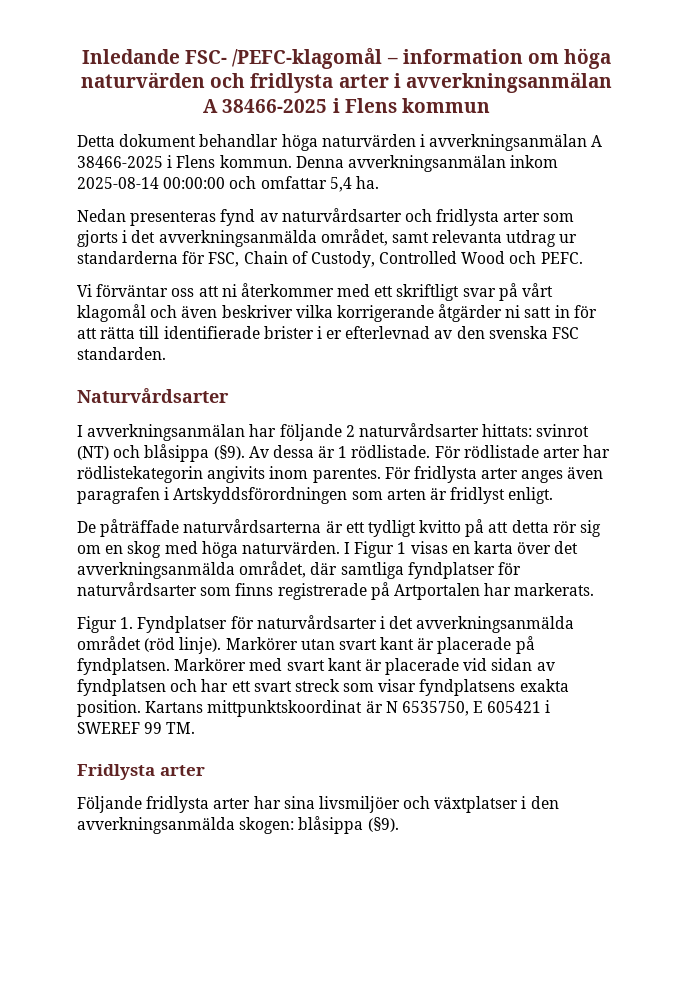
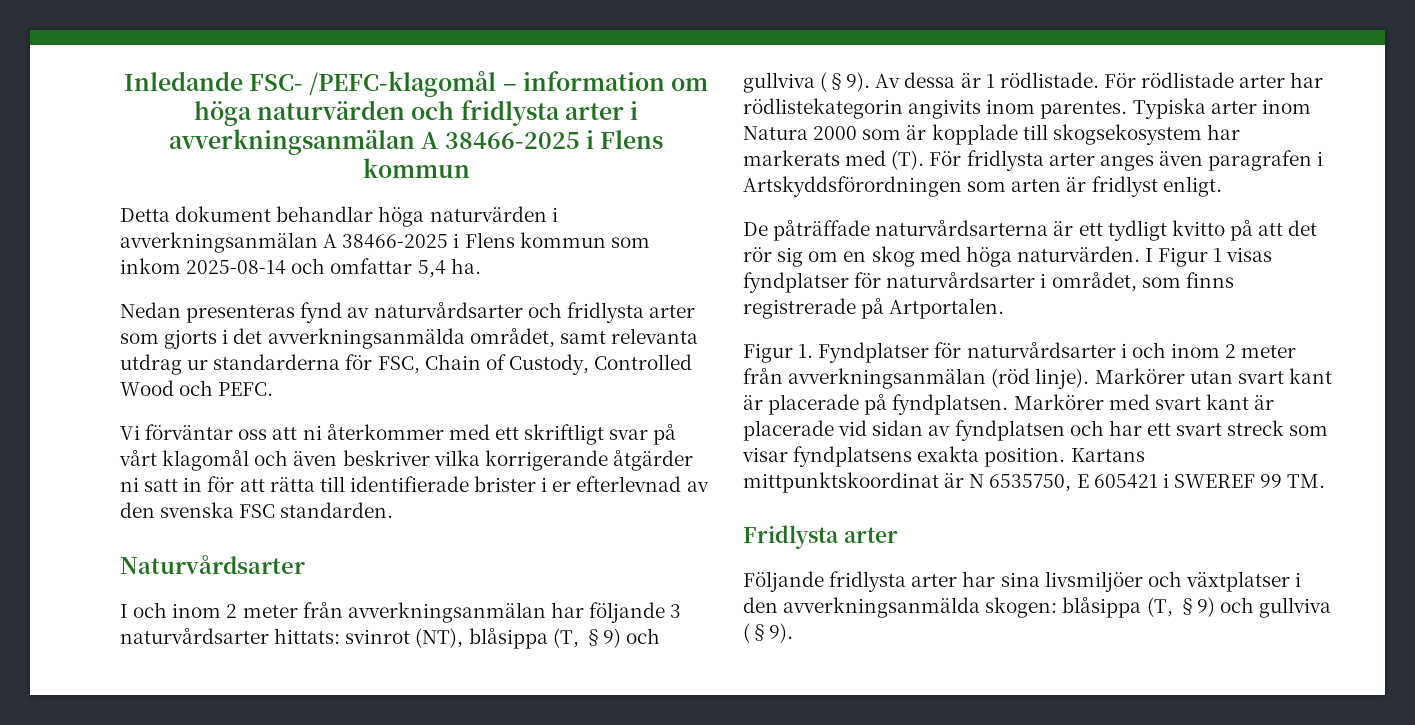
- Detta dokument behandlar höga naturvärden i avverkningsanmälan A 38466-2025 i Flens kommun. Denna avverkningsanmälan inkom 2025-08-14 00:00:00 och omfattar 5,4 ha.
+ Detta dokument behandlar höga naturvärden i avverkningsanmälan A 38466-2025 i Flens kommun som inkom 2025-08-14 och omfattar 5,4 ha.
- I avverkningsanmälan har följande 2 naturvårdsarter hittats: svinrot (NT) och blåsippa (§9).
+ I och inom 2 meter från avverkningsanmälan har följande 3 naturvårdsarter hittats: svinrot (NT), blåsippa (T, §9) och gullviva (§9).
- För fridlysta arter anges även paragrafen i Artskyddsförordningen som arten är fridlyst enligt.
+ Typiska arter inom Natura 2000 som är kopplade till skogsekosystem har markerats med (T). För fridlysta arter anges även paragrafen i Artskyddsförordningen som arten är fridlyst enligt.
- De påträffade naturvårdsarterna är ett tydligt kvitto på att detta rör sig om en skog med höga naturvärden.
+ De påträffade naturvårdsarterna är ett tydligt kvitto på att det rör sig om en skog med höga naturvärden.
- I Figur 1 visas en karta över det avverkningsanmälda området, där samtliga fyndplatser för naturvårdsarter som finns registrerade på Artportalen har markerats.
+ I Figur 1 visas fyndplatser för naturvårdsarter i området, som finns registrerade på Artportalen.
- Figur 1. Fyndplatser för naturvårdsarter i det avverkningsanmälda området (röd linje).
+ Figur 1. Fyndplatser för naturvårdsarter i och inom 2 meter från avverkningsanmälan (röd linje).
- Följande fridlysta arter har sina livsmiljöer och växtplatser i den avverkningsanmälda skogen: blåsippa (§9).
+ Följande fridlysta arter har sina livsmiljöer och växtplatser i den avverkningsanmälda skogen: blåsippa (T, §9) och gullviva (§9).

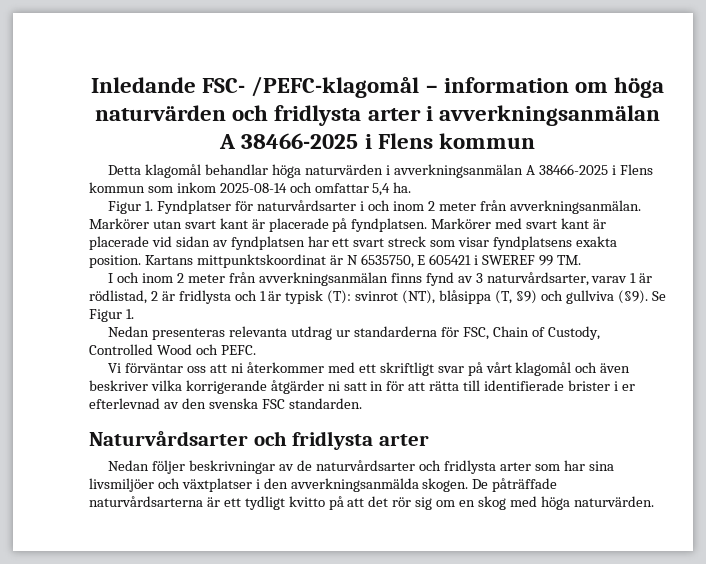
- Detta dokument behandlar höga naturvärden i avverkningsanmälan A 38466-2025 i Flens kommun som inkom 2025-08-14 och omfattar 5,4 ha.
+ Detta klagomål behandlar höga naturvärden i avverkningsanmälan A 38466-2025 i Flens kommun som inkom 2025-08-14 och omfattar 5,4 ha.
- Nedan presenteras fynd av naturvårdsarter och fridlysta arter som gjorts i det avverkningsanmälda området, samt relevanta utdrag ur standarderna för FSC, Chain of Custody, Controlled Wood och PEFC.
+ Figur 1. Fyndplatser för naturvårdsarter i och inom 2 meter från avverkningsanmälan. Markörer utan svart kant är placerade på fyndplatsen. Markörer med svart kant är placerade vid sidan av fyndplatsen har ett svart streck som visar fyndplatsens exakta position. Kartans mittpunktskoordinat är N 6535750, E 605421 i SWEREF 99 TM.
+ I och inom 2 meter från avverkningsanmälan finns fynd av 3 naturvårdsarter, varav 1 är rödlistad, 2 är fridlysta och 1 är typisk (T): svinrot (NT), blåsippa (T, §9) och gullviva (§9). Se Figur 1.
+ Nedan presenteras relevanta utdrag ur standarderna för FSC, Chain of Custody, Controlled Wood och PEFC.
- Naturvårdsarter
- I och inom 2 meter från avverkningsanmälan har följande 3 naturvårdsarter hittats: svinrot (NT), blåsippa (T, §9) och gullviva (§9). Av dessa är 1 rödlistade. För rödlistade arter har rödlistekategorin angivits inom parentes. Typiska arter inom Natura 2000 som är kopplade till skogsekosystem har markerats med (T). För fridlysta arter anges även paragrafen i Artskyddsförordningen som arten är fridlyst enligt.
- De påträffade naturvårdsarterna är ett tydligt kvitto på att det rör sig om en skog med höga naturvärden. I Figur 1 visas fyndplatser för naturvårdsarter i området, som finns registrerade på Artportalen.
- Figur 1. Fyndplatser för naturvårdsarter i och inom 2 meter från avverkningsanmälan (röd linje). Markörer utan svart kant är placerade på fyndplatsen. Markörer med svart kant är placerade vid sidan av fyndplatsen och har ett svart streck som visar fyndplatsens exakta position. Kartans mittpunktskoordinat är N 6535750, E 605421 i SWEREF 99 TM.
- Fridlysta arter
- Följande fridlysta arter har sina livsmiljöer och växtplatser i den avverkningsanmälda skogen: blåsippa (T, §9) och gullviva (§9).
+ Naturvårdsarter och fridlysta arter
+ Nedan följer beskrivningar av de naturvårdsarter och fridlysta arter som har sina livsmiljöer och växtplatser i den avverkningsanmälda skogen. De påträffade naturvårdsarterna är ett tydligt kvitto på att det rör sig om en skog med höga naturvärden.

